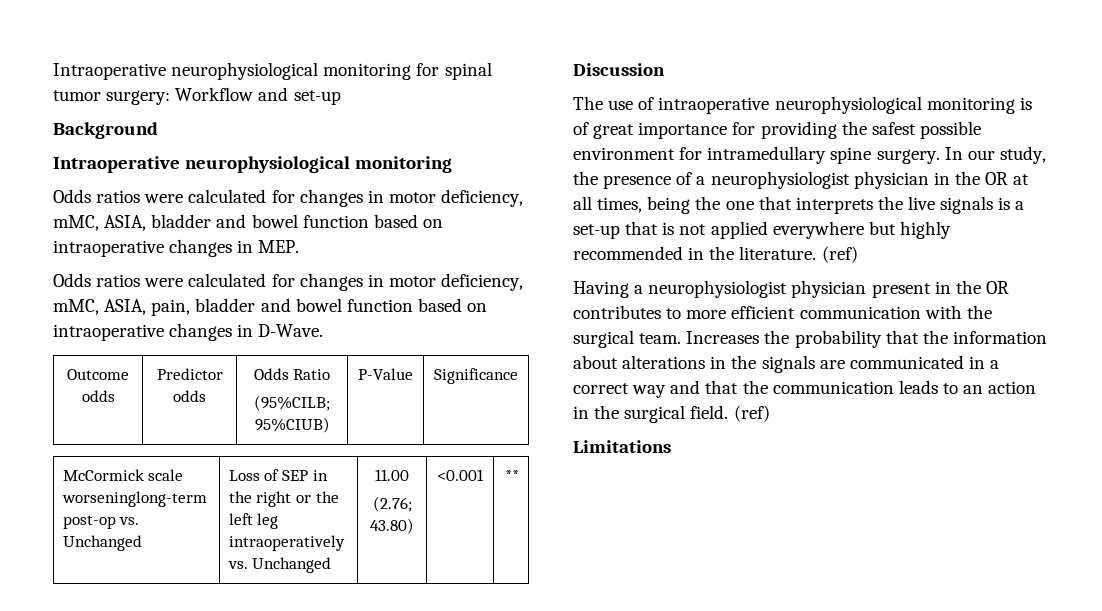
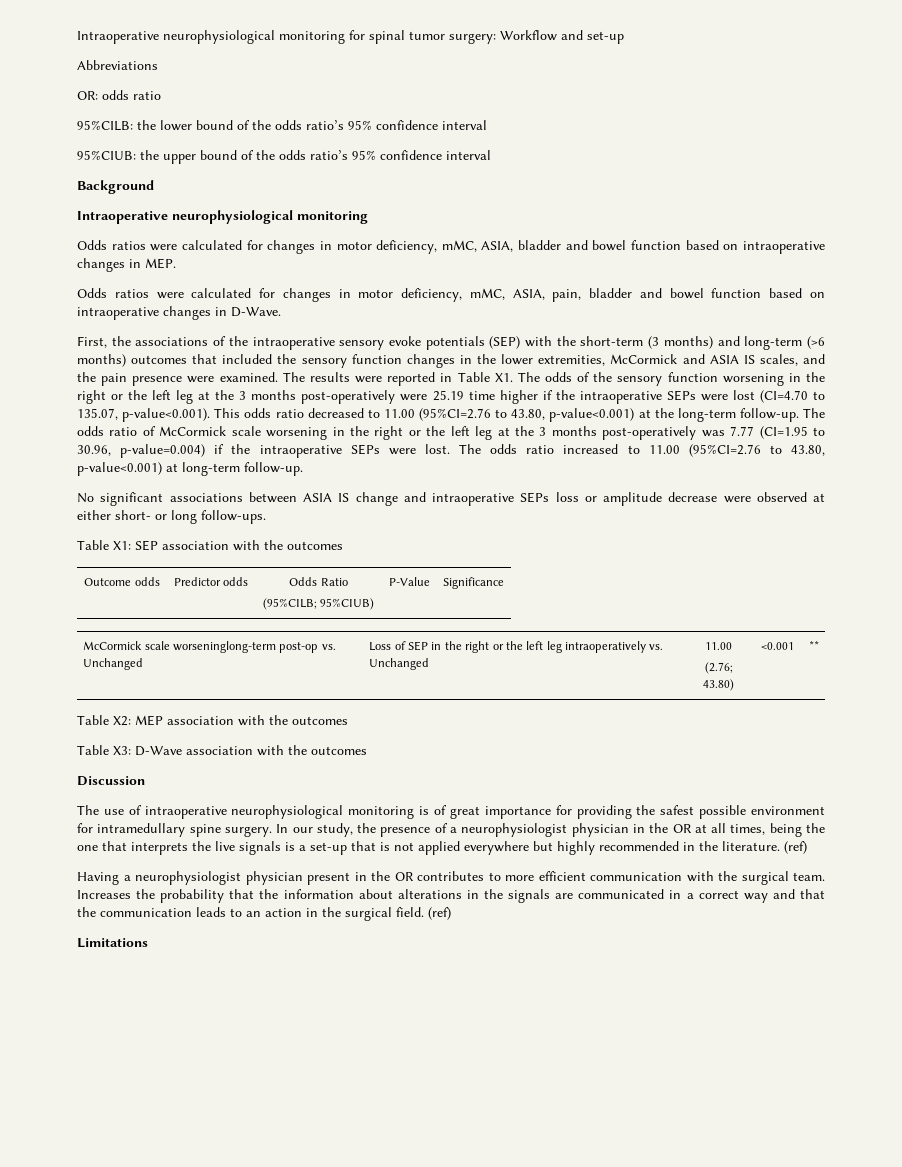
+ Abbreviations
+ OR: odds ratio
+ 95%CILB: the lower bound of the odds ratio’s 95% confidence interval
+ 95%CIUB: the upper bound of the odds ratio’s 95% confidence interval
+ First, the associations of the intraoperative sensory evoke potentials (SEP) with the short-term (3 months) and long-term (>6 months) outcomes that included the sensory function changes in the lower extremities, McCormick and ASIA IS scales, and the pain presence were examined. The results were reported in Table X1. The odds of the sensory function worsening in the right or the left leg at the 3 months post-operatively were 25.19 time higher if the intraoperative SEPs were lost (CI=4.70 to 135.07, p-value<0.001). This odds ratio decreased to 11.00 (95%CI=2.76 to 43.80, p-value<0.001) at the long-term follow-up. The odds ratio of McCormick scale worsening in the right or the left leg at the 3 months post-operatively was 7.77 (CI=1.95 to 30.96, p-value=0.004) if the intraoperative SEPs were lost. The odds ratio increased to 11.00 (95%CI=2.76 to 43.80, p-value<0.001) at long-term follow-up.
+ No significant associations between ASIA IS change and intraoperative SEPs loss or amplitude decrease were observed at either short- or long follow-ups.
+ Table X1: SEP association with the outcomes
+ Table X2: MEP association with the outcomes
+ Table X3: D-Wave association with the outcomes

